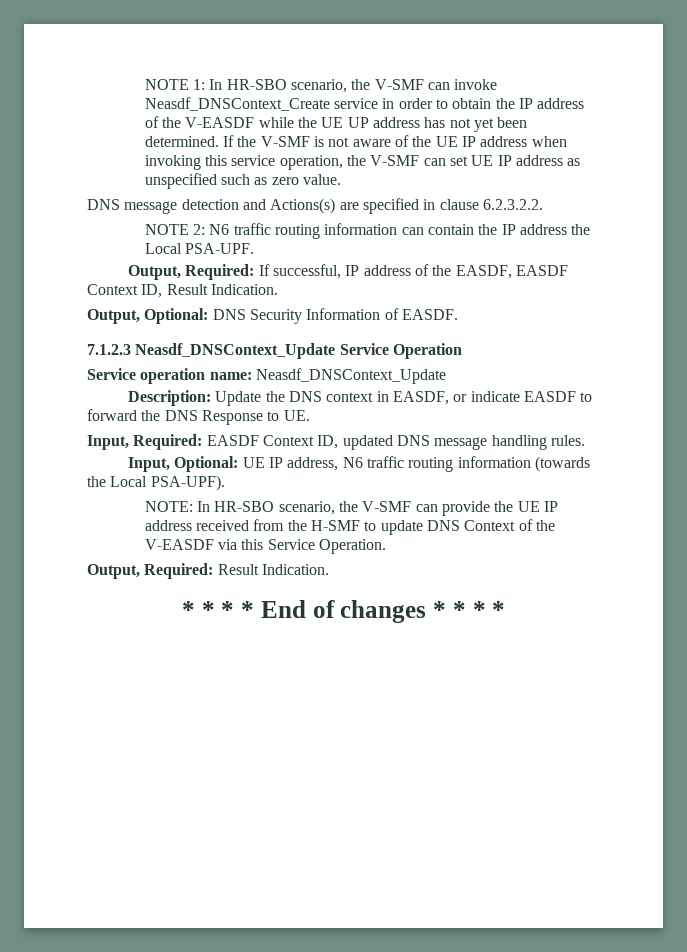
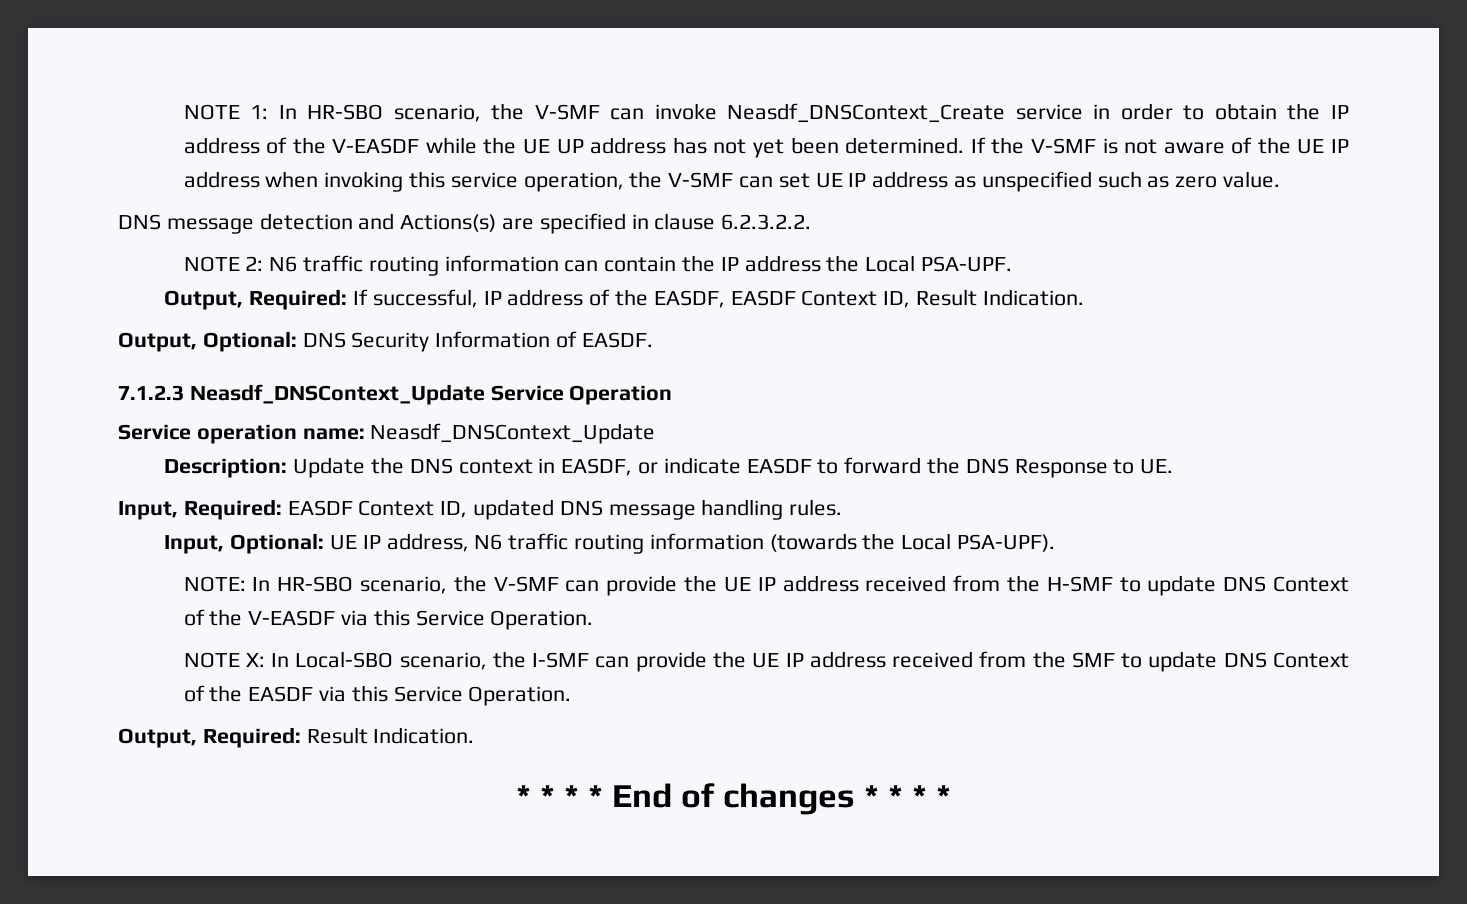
+ NOTE X: In Local-SBO scenario, the I-SMF can provide the UE IP address received from the SMF to update DNS Context of the EASDF via this Service Operation.

